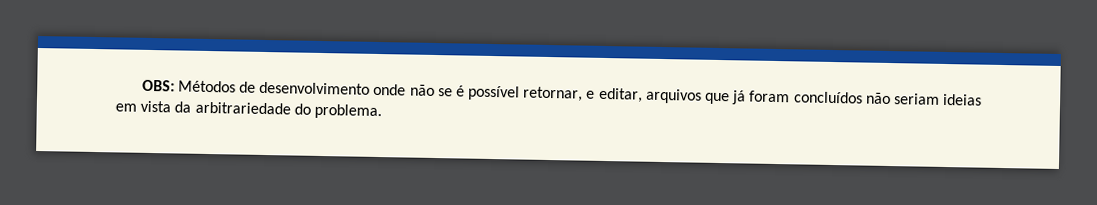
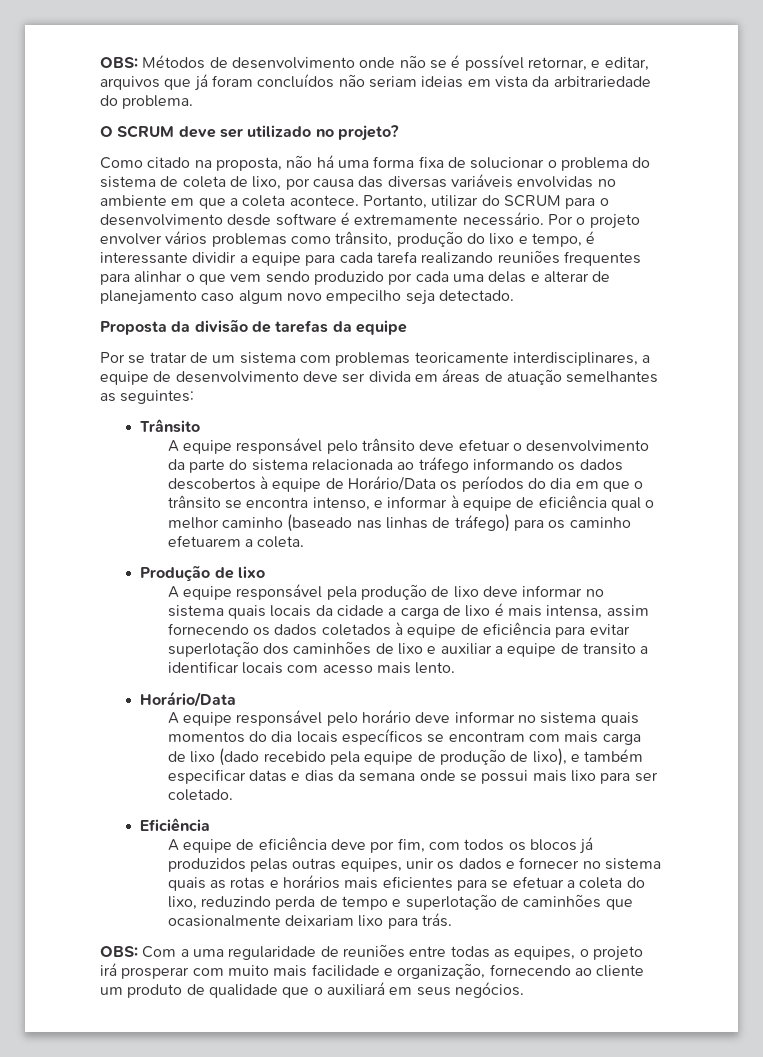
+ O SCRUM deve ser utilizado no projeto?
+ Como citado na proposta, não há uma forma fixa de solucionar o problema do sistema de coleta de lixo, por causa das diversas variáveis envolvidas no ambiente em que a coleta acontece. Portanto, utilizar do SCRUM para o desenvolvimento desde software é extremamente necessário. Por o projeto envolver vários problemas como trânsito, produção do lixo e tempo, é interessante dividir a equipe para cada tarefa realizando reuniões frequentes para alinhar o que vem sendo produzido por cada uma delas e alterar de planejamento caso algum novo empecilho seja detectado.
+ Proposta da divisão de tarefas da equipe
+ Por se tratar de um sistema com problemas teoricamente interdisciplinares, a equipe de desenvolvimento deve ser divida em áreas de atuação semelhantes as seguintes:
+ Trânsito
+ A equipe responsável pelo trânsito deve efetuar o desenvolvimento da parte do sistema relacionada ao tráfego informando os dados descobertos à equipe de Horário/Data os períodos do dia em que o trânsito se encontra intenso, e informar à equipe de eficiência qual o melhor caminho (baseado nas linhas de tráfego) para os caminho efetuarem a coleta.
+ Produção de lixo
+ A equipe responsável pela produção de lixo deve informar no sistema quais locais da cidade a carga de lixo é mais intensa, assim fornecendo os dados coletados à equipe de eficiência para evitar superlotação dos caminhões de lixo e auxiliar a equipe de transito a identificar locais com acesso mais lento.
+ Horário/Data
+ A equipe responsável pelo horário deve informar no sistema quais momentos do dia locais específicos se encontram com mais carga de lixo (dado recebido pela equipe de produção de lixo), e também especificar datas e dias da semana onde se possui mais lixo para ser coletado.
+ Eficiência
+ A equipe de eficiência deve por fim, com todos os blocos já produzidos pelas outras equipes, unir os dados e fornecer no sistema quais as rotas e horários mais eficientes para se efetuar a coleta do lixo, reduzindo perda de tempo e superlotação de caminhões que ocasionalmente deixariam lixo para trás.
+ OBS: Com a uma regularidade de reuniões entre todas as equipes, o projeto irá prosperar com muito mais facilidade e organização, fornecendo ao cliente um produto de qualidade que o auxiliará em seus negócios.

